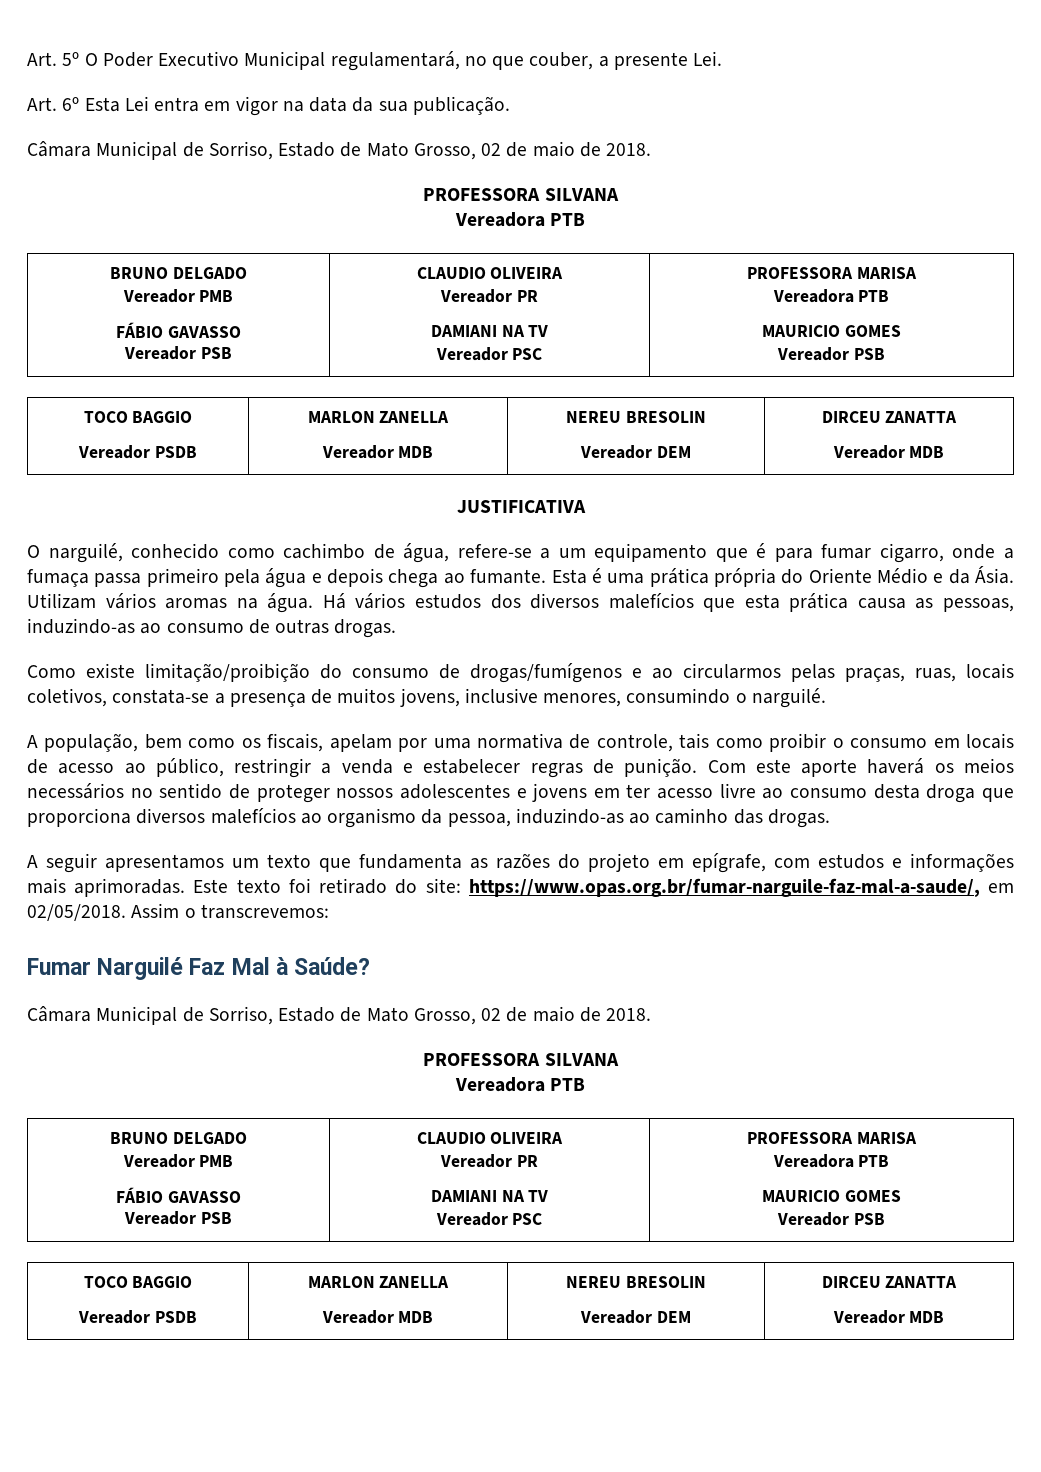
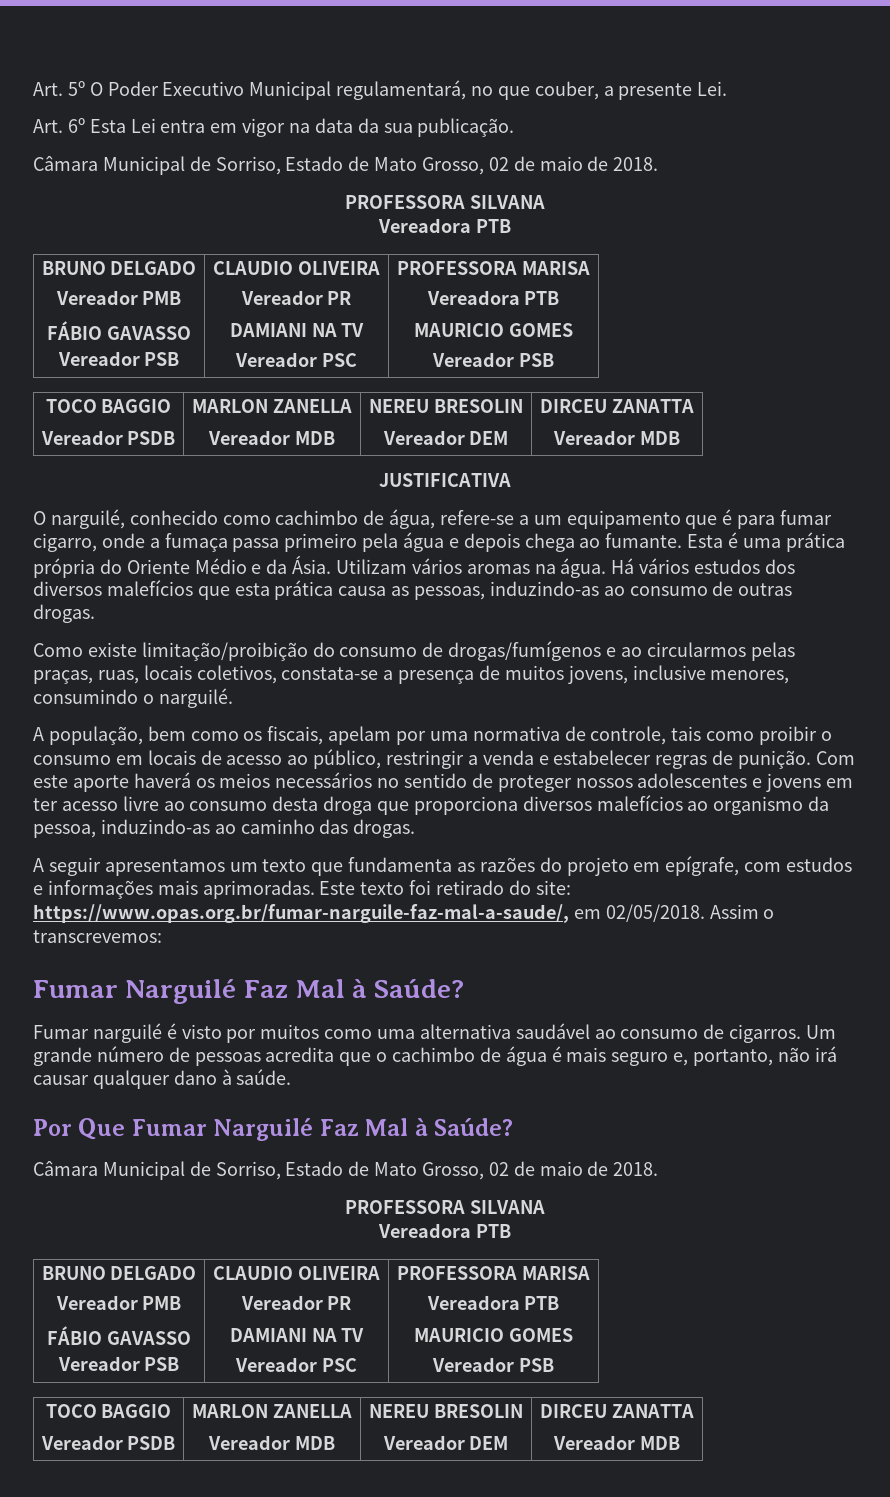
+ Fumar narguilé é visto por muitos como uma alternativa saudável ao consumo de cigarros. Um grande número de pessoas acredita que o cachimbo de água é mais seguro e, portanto, não irá causar qualquer dano à saúde.
+ Por Que Fumar Narguilé Faz Mal à Saúde?

